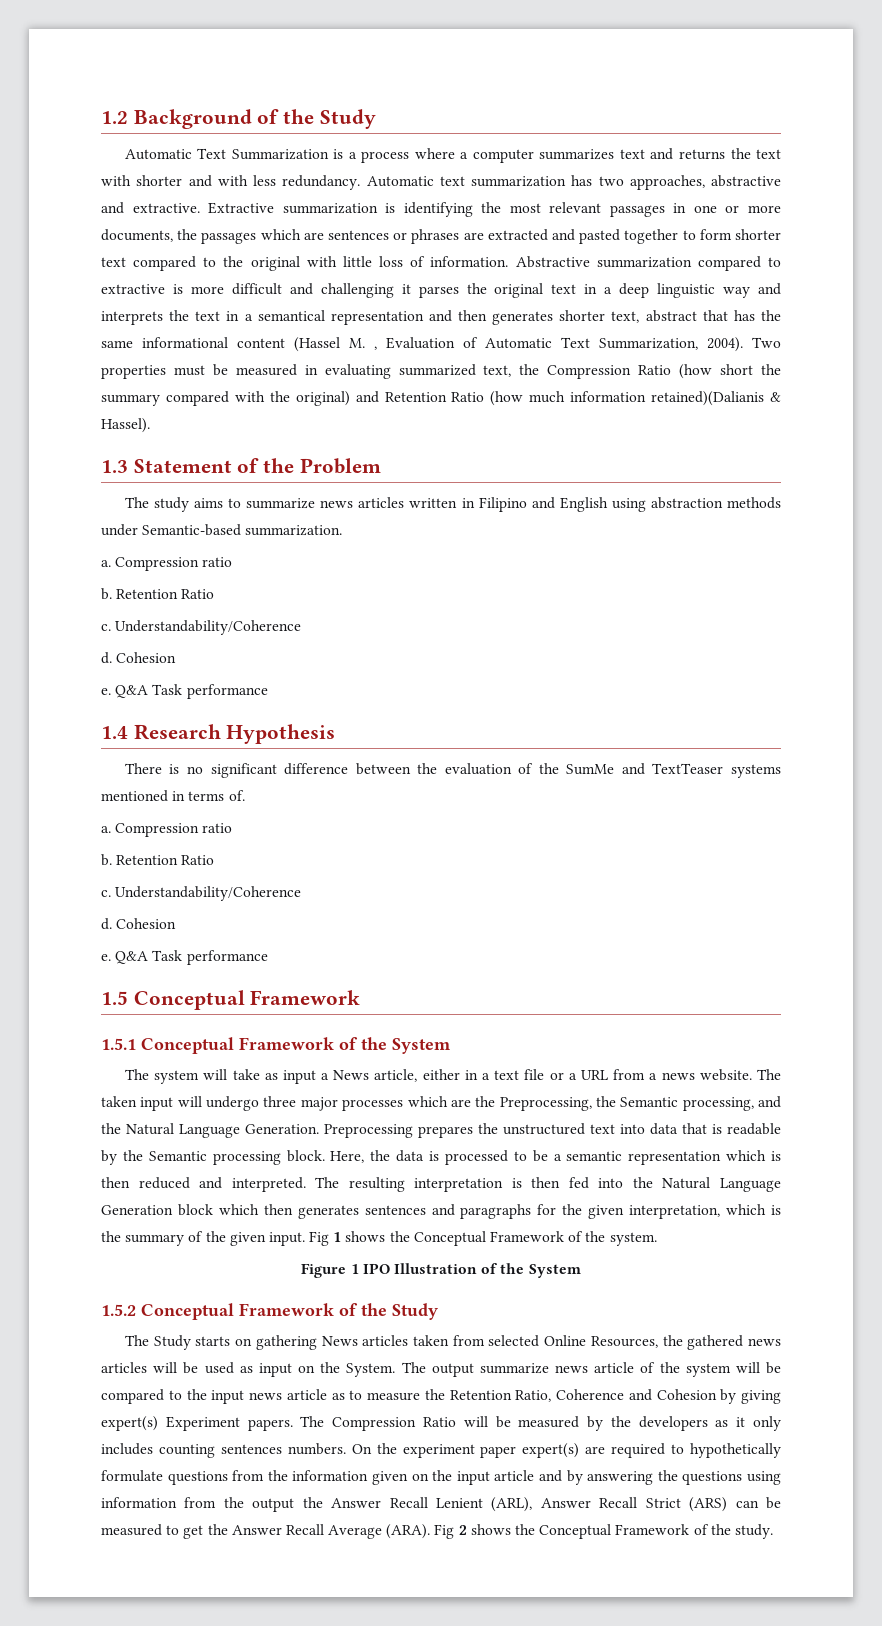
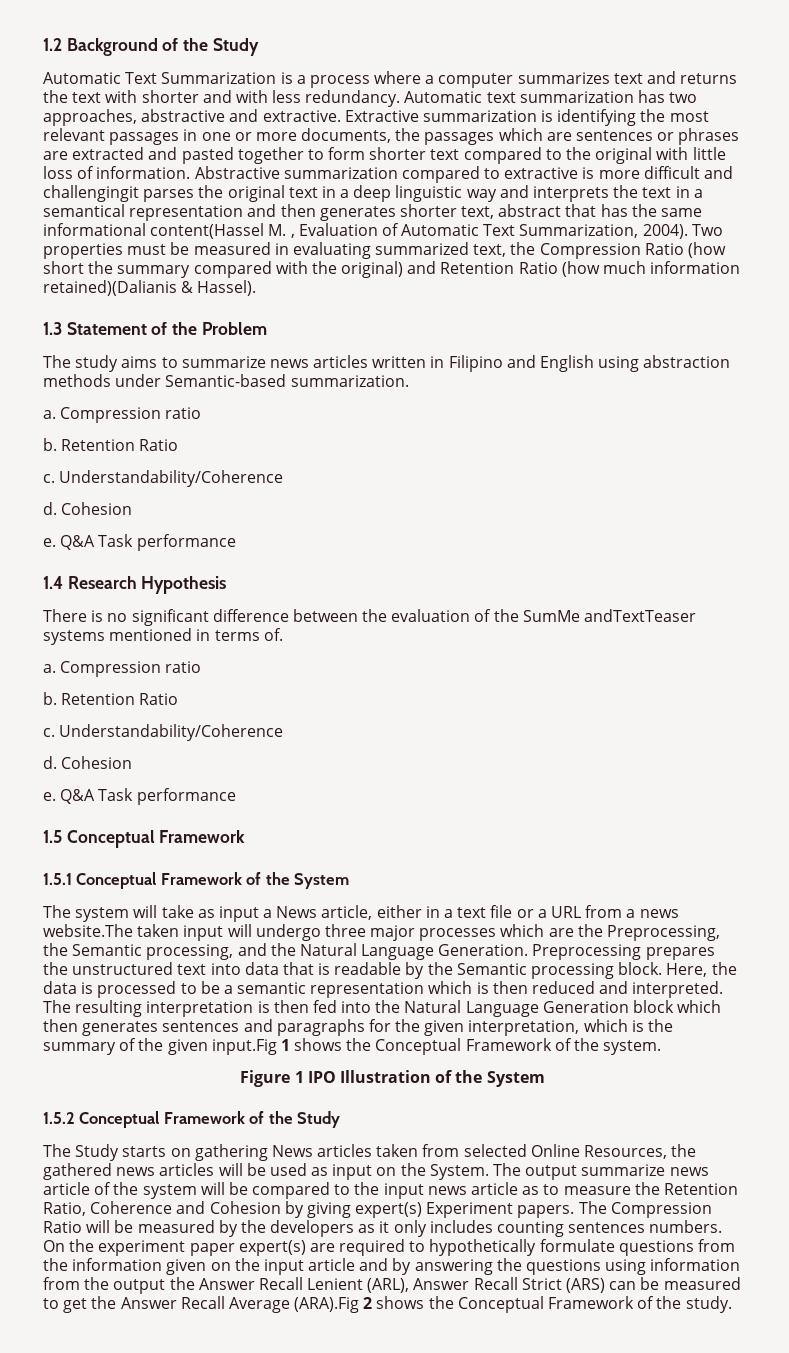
- Abstractive summarization compared to extractive is more difficult and challenging it parses the original text in a deep linguistic way and interprets the text in a semantical representation and then generates shorter text, abstract that has the same informational content (Hassel M. , Evaluation of Automatic Text Summarization, 2004).
+ Abstractive summarization compared to extractive is more difficult and challengingit parses the original text in a deep linguistic way and interprets the text in a semantical representation and then generates shorter text, abstract that has the same informational content(Hassel M. , Evaluation of Automatic Text Summarization, 2004).
- There is no significant difference between the evaluation of the SumMe and TextTeaser systems mentioned in terms of.
+ There is no significant difference between the evaluation of the SumMe andTextTeaser systems mentioned in terms of.
- The system will take as input a News article, either in a text file or a URL from a news website. The taken input will undergo three major processes which are the Preprocessing, the Semantic processing, and the Natural Language Generation.
+ The system will take as input a News article, either in a text file or a URL from a news website.The taken input will undergo three major processes which are the Preprocessing, the Semantic processing, and the Natural Language Generation.
- The resulting interpretation is then fed into the Natural Language Generation block which then generates sentences and paragraphs for the given interpretation, which is the summary of the given input. Fig 1 shows the Conceptual Framework of the system.
+ The resulting interpretation is then fed into the Natural Language Generation block which then generates sentences and paragraphs for the given interpretation, which is the summary of the given input.Fig 1 shows the Conceptual Framework of the system.
- On the experiment paper expert(s) are required to hypothetically formulate questions from the information given on the input article and by answering the questions using information from the output the Answer Recall Lenient (ARL), Answer Recall Strict (ARS) can be measured to get the Answer Recall Average (ARA). Fig 2 shows the Conceptual Framework of the study.
+ On the experiment paper expert(s) are required to hypothetically formulate questions from the information given on the input article and by answering the questions using information from the output the Answer Recall Lenient (ARL), Answer Recall Strict (ARS) can be measured to get the Answer Recall Average (ARA).Fig 2 shows the Conceptual Framework of the study.

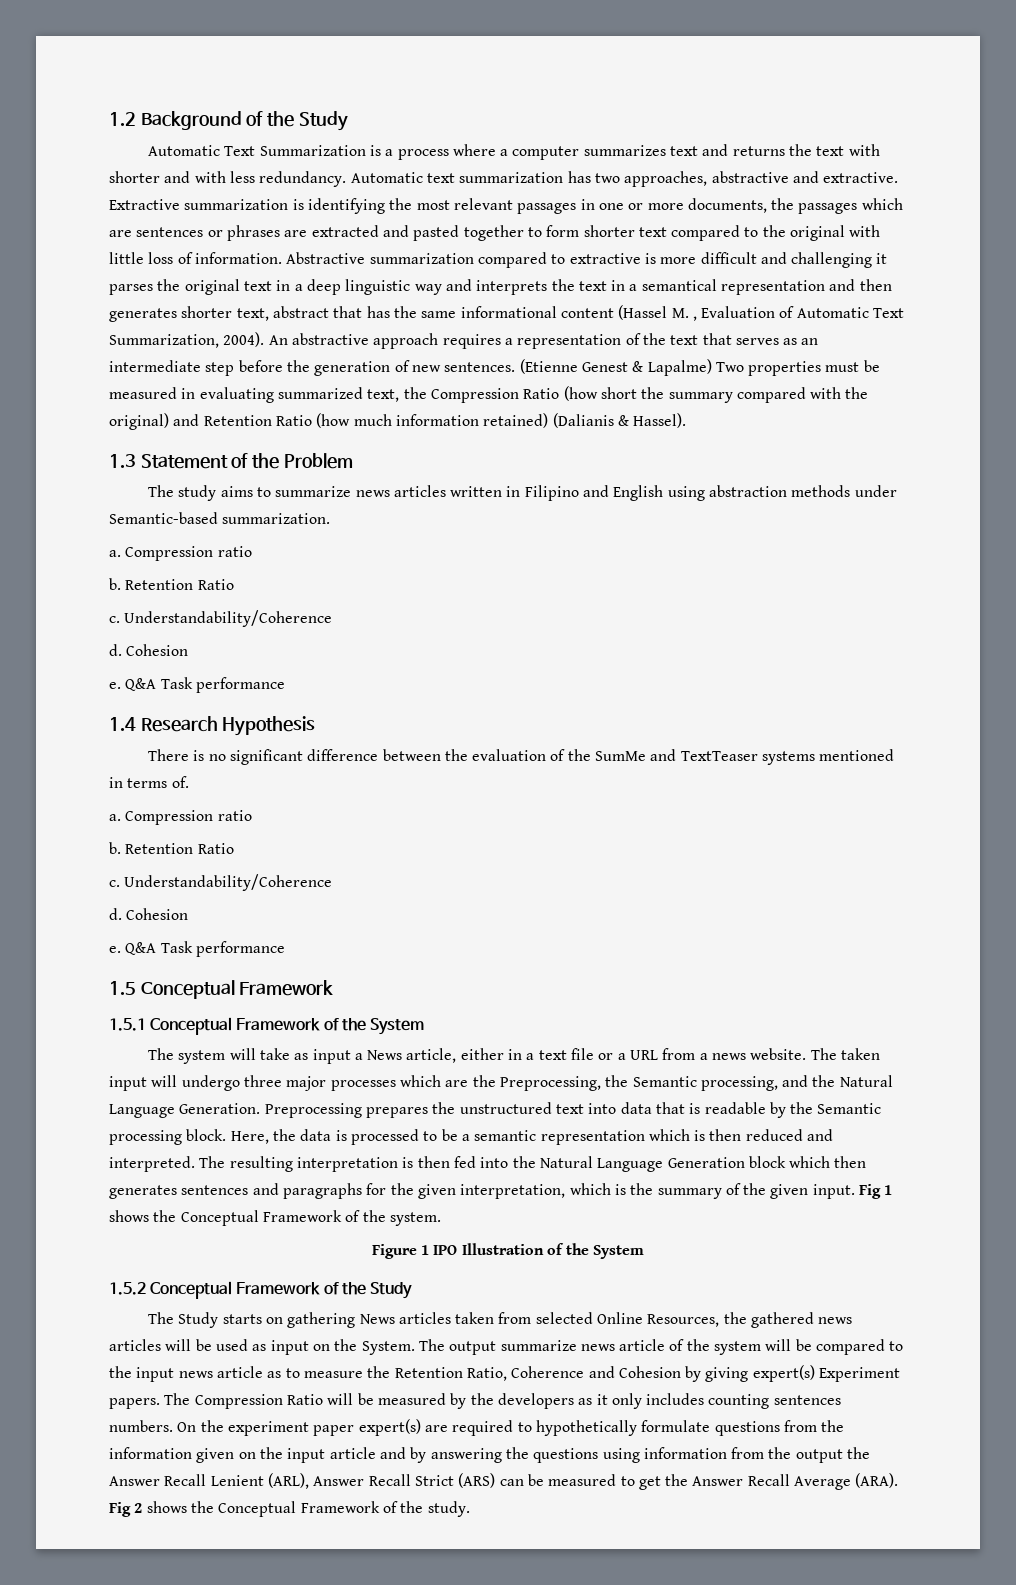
- Abstractive summarization compared to extractive is more difficult and challengingit parses the original text in a deep linguistic way and interprets the text in a semantical representation and then generates shorter text, abstract that has the same informational content(Hassel M. , Evaluation of Automatic Text Summarization, 2004).
+ Abstractive summarization compared to extractive is more difficult and challenging it parses the original text in a deep linguistic way and interprets the text in a semantical representation and then generates shorter text, abstract that has the same informational content (Hassel M. , Evaluation of Automatic Text Summarization, 2004).
- Two properties must be measured in evaluating summarized text, the Compression Ratio (how short the summary compared with the original) and Retention Ratio (how much information retained)(Dalianis & Hassel).
+ An abstractive approach requires a representation of the text that serves as an intermediate step before the generation of new sentences. (Etienne Genest & Lapalme) Two properties must be measured in evaluating summarized text, the Compression Ratio (how short the summary compared with the original) and Retention Ratio (how much information retained) (Dalianis & Hassel).
- There is no significant difference between the evaluation of the SumMe andTextTeaser systems mentioned in terms of.
+ There is no significant difference between the evaluation of the SumMe and TextTeaser systems mentioned in terms of.
- The system will take as input a News article, either in a text file or a URL from a news website.The taken input will undergo three major processes which are the Preprocessing, the Semantic processing, and the Natural Language Generation.
+ The system will take as input a News article, either in a text file or a URL from a news website. The taken input will undergo three major processes which are the Preprocessing, the Semantic processing, and the Natural Language Generation.
- The resulting interpretation is then fed into the Natural Language Generation block which then generates sentences and paragraphs for the given interpretation, which is the summary of the given input.Fig 1 shows the Conceptual Framework of the system.
+ The resulting interpretation is then fed into the Natural Language Generation block which then generates sentences and paragraphs for the given interpretation, which is the summary of the given input. Fig 1 shows the Conceptual Framework of the system.
- On the experiment paper expert(s) are required to hypothetically formulate questions from the information given on the input article and by answering the questions using information from the output the Answer Recall Lenient (ARL), Answer Recall Strict (ARS) can be measured to get the Answer Recall Average (ARA).Fig 2 shows the Conceptual Framework of the study.
+ On the experiment paper expert(s) are required to hypothetically formulate questions from the information given on the input article and by answering the questions using information from the output the Answer Recall Lenient (ARL), Answer Recall Strict (ARS) can be measured to get the Answer Recall Average (ARA). Fig 2 shows the Conceptual Framework of the study.

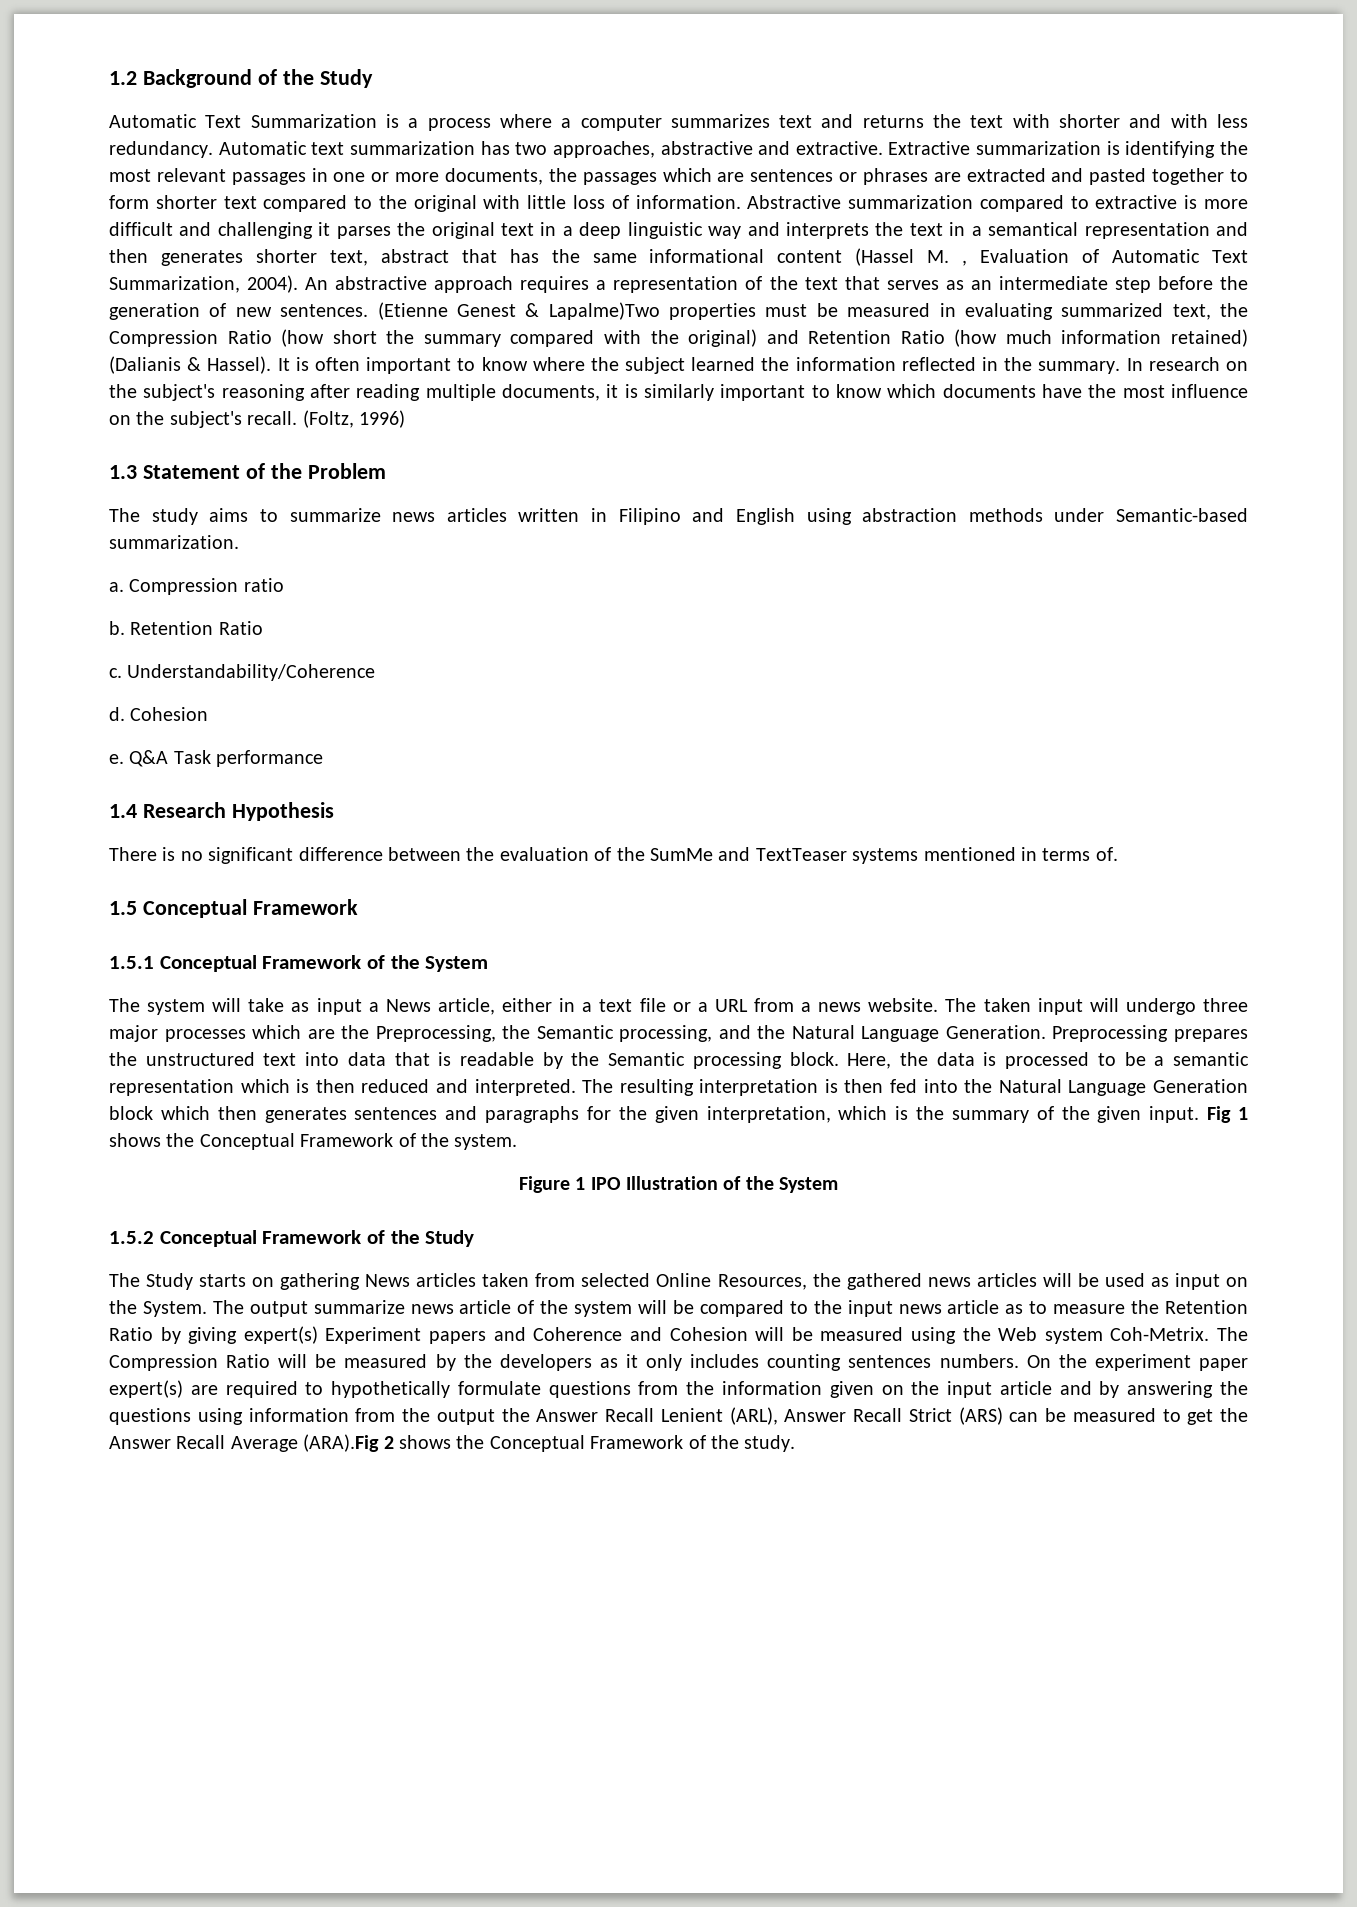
- (Etienne Genest & Lapalme) Two properties must be measured in evaluating summarized text, the Compression Ratio (how short the summary compared with the original) and Retention Ratio (how much information retained) (Dalianis & Hassel).
+ (Etienne Genest & Lapalme)Two properties must be measured in evaluating summarized text, the Compression Ratio (how short the summary compared with the original) and Retention Ratio (how much information retained) (Dalianis & Hassel). It is often important to know where the subject learned the information reflected in the summary. In research on the subject's reasoning after reading multiple documents, it is similarly important to know which documents have the most influence on the subject's recall. (Foltz, 1996)
  There is no significant difference between the evaluation of the SumMe and TextTeaser systems mentioned in terms of.
- a. Compression ratio
- b. Retention Ratio
- c. Understandability/Coherence
- d. Cohesion
- e. Q&A Task performance
- The output summarize news article of the system will be compared to the input news article as to measure the Retention Ratio, Coherence and Cohesion by giving expert(s) Experiment papers.
+ The output summarize news article of the system will be compared to the input news article as to measure the Retention Ratio by giving expert(s) Experiment papers and Coherence and Cohesion will be measured using the Web system Coh-Metrix.
- On the experiment paper expert(s) are required to hypothetically formulate questions from the information given on the input article and by answering the questions using information from the output the Answer Recall Lenient (ARL), Answer Recall Strict (ARS) can be measured to get the Answer Recall Average (ARA). Fig 2 shows the Conceptual Framework of the study.
+ On the experiment paper expert(s) are required to hypothetically formulate questions from the information given on the input article and by answering the questions using information from the output the Answer Recall Lenient (ARL), Answer Recall Strict (ARS) can be measured to get the Answer Recall Average (ARA).Fig 2 shows the Conceptual Framework of the study.

